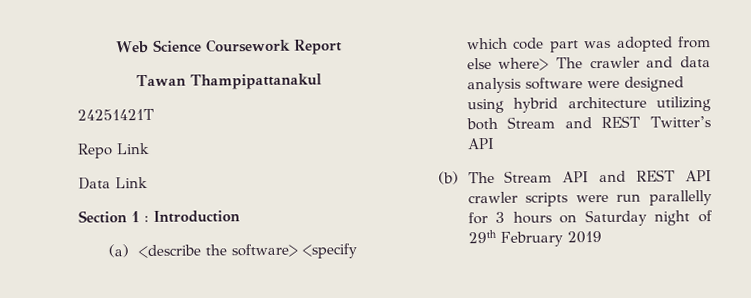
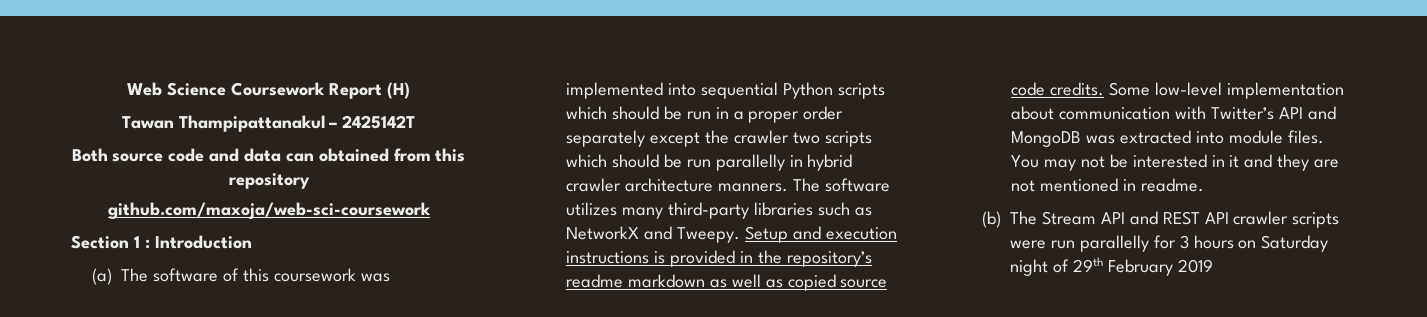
- Web Science Coursework Report
+ Web Science Coursework Report (H)
- Tawan Thampipattanakul
- 24251421T
- Repo Link
- Data Link
+ Tawan Thampipattanakul – 2425142T
+ Both source code and data can obtained from this repository
+ github.com/maxoja/web-sci-coursework
- (a) <describe the software> <specify which code part was adopted from else where> The crawler and data analysis software were designed using hybrid architecture utilizing both Stream and REST Twitter’s API
+ (a) The software of this coursework was implemented into sequential Python scripts which should be run in a proper order separately except the crawler two scripts which should be run parallelly in hybrid crawler architecture manners. The software utilizes many third-party libraries such as NetworkX and Tweepy. Setup and execution instructions is provided in the repository’s readme markdown as well as copied source code credits. Some low-level implementation about communication with Twitter’s API and MongoDB was extracted into module files. You may not be interested in it and they are not mentioned in readme.

